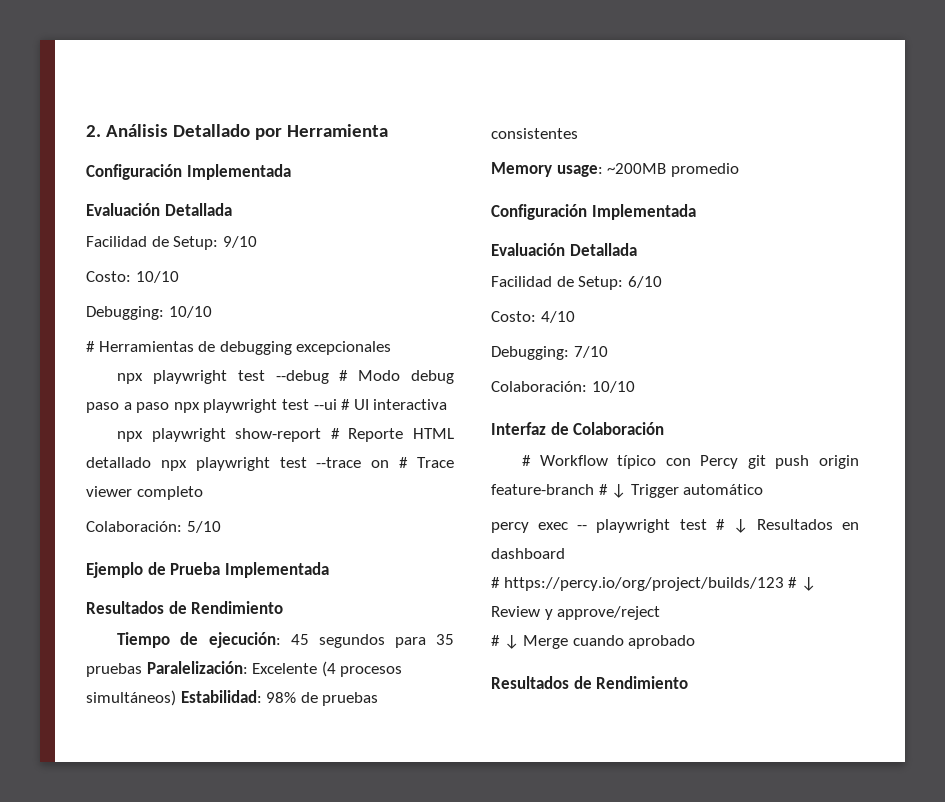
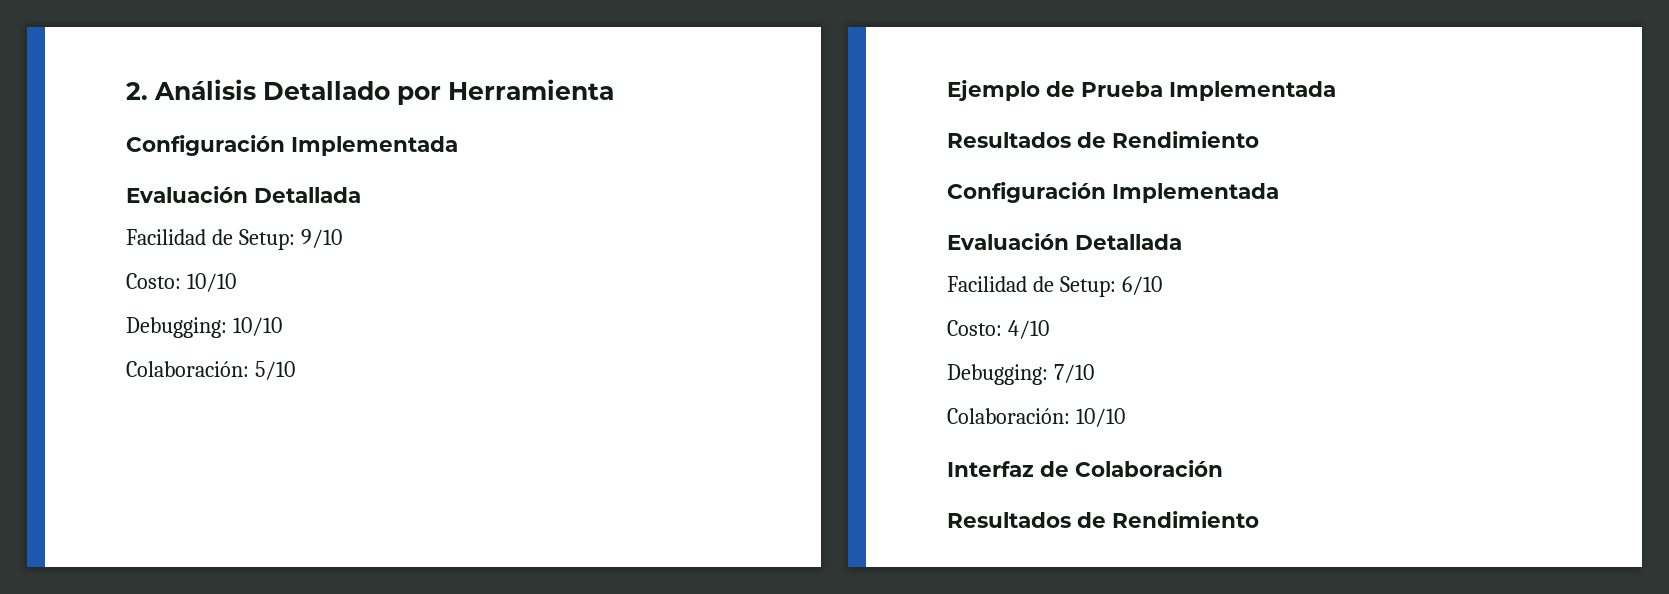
- # Herramientas de debugging excepcionales
- npx playwright test --debug # Modo debug paso a paso npx playwright test --ui # UI interactiva
- npx playwright show-report # Reporte HTML detallado npx playwright test --trace on # Trace viewer completo
- Tiempo de ejecución: 45 segundos para 35 pruebas Paralelización: Excelente (4 procesos simultáneos) Estabilidad: 98% de pruebas consistentes
- Memory usage: ~200MB promedio
- # Workflow típico con Percy git push origin feature-branch # ↓ Trigger automático
- percy exec -- playwright test # ↓ Resultados en dashboard
- # https://percy.io/org/project/builds/123 # ↓ Review y approve/reject
- # ↓ Merge cuando aprobado

